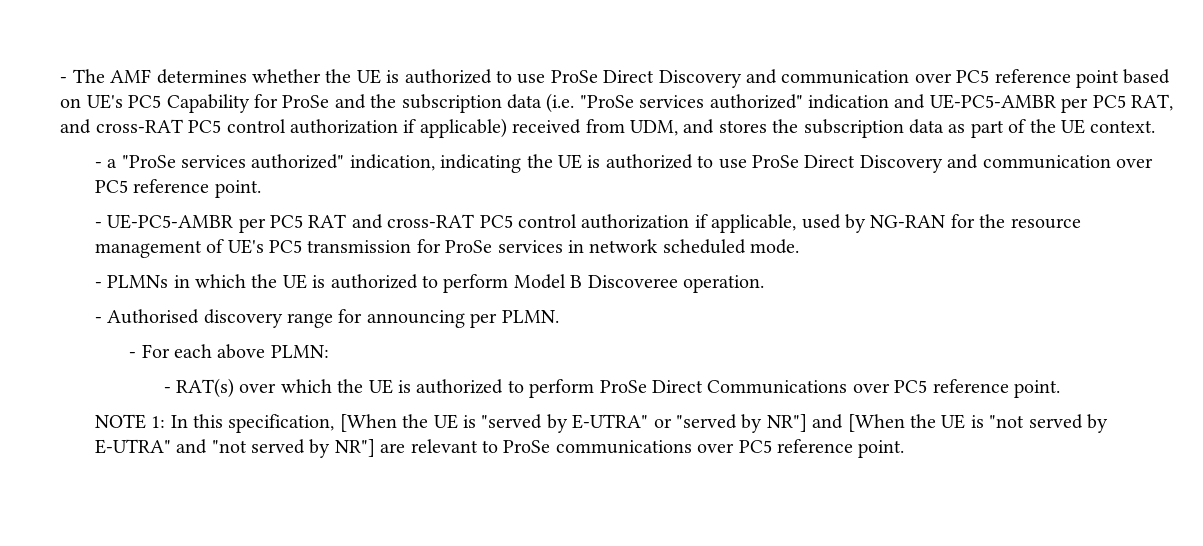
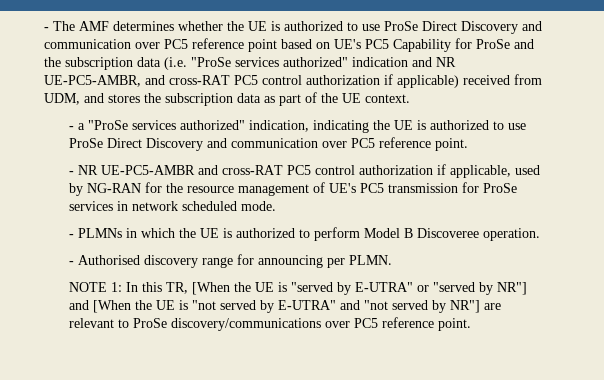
- - The AMF determines whether the UE is authorized to use ProSe Direct Discovery and communication over PC5 reference point based on UE's PC5 Capability for ProSe and the subscription data (i.e. "ProSe services authorized" indication and UE-PC5-AMBR per PC5 RAT, and cross-RAT PC5 control authorization if applicable) received from UDM, and stores the subscription data as part of the UE context.
+ - The AMF determines whether the UE is authorized to use ProSe Direct Discovery and communication over PC5 reference point based on UE's PC5 Capability for ProSe and the subscription data (i.e. "ProSe services authorized" indication and NR UE-PC5-AMBR, and cross-RAT PC5 control authorization if applicable) received from UDM, and stores the subscription data as part of the UE context.
- - UE-PC5-AMBR per PC5 RAT and cross-RAT PC5 control authorization if applicable, used by NG-RAN for the resource management of UE's PC5 transmission for ProSe services in network scheduled mode.
+ - NR UE-PC5-AMBR and cross-RAT PC5 control authorization if applicable, used by NG-RAN for the resource management of UE's PC5 transmission for ProSe services in network scheduled mode.
- - For each above PLMN:
- - RAT(s) over which the UE is authorized to perform ProSe Direct Communications over PC5 reference point.
- NOTE 1: In this specification, [When the UE is "served by E-UTRA" or "served by NR"] and [When the UE is "not served by E-UTRA" and "not served by NR"] are relevant to ProSe communications over PC5 reference point.
+ NOTE 1: In this TR, [When the UE is "served by E-UTRA" or "served by NR"] and [When the UE is "not served by E-UTRA" and "not served by NR"] are relevant to ProSe discovery/communications over PC5 reference point.

